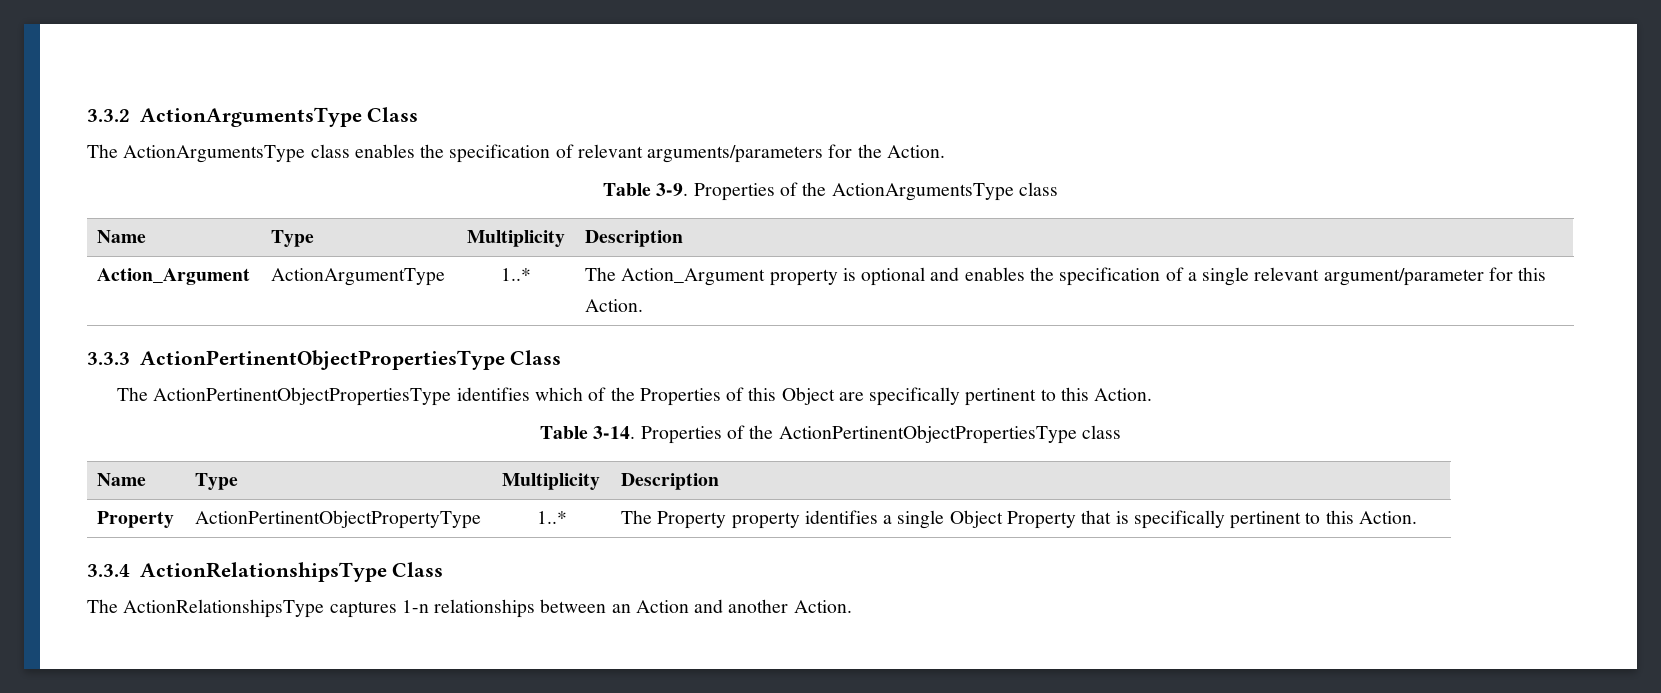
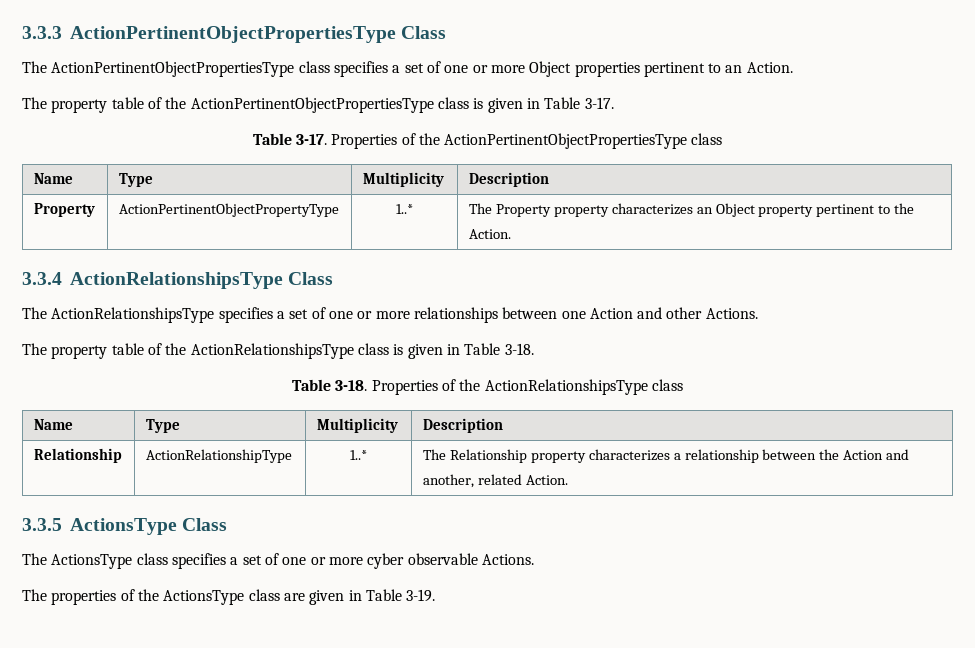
- 3.3.2 ActionArgumentsType Class
- The ActionArgumentsType class enables the specification of relevant arguments/parameters for the Action.
- Table 3-9. Properties of the ActionArgumentsType class
- Name | Type | Multiplicity | Description
- Action_Argument | ActionArgumentType | 1..* | The Action_Argument property is optional and enables the specification of a single relevant argument/parameter for this Action.
- The ActionPertinentObjectPropertiesType identifies which of the Properties of this Object are specifically pertinent to this Action.
- Table 3-14.
+ The ActionPertinentObjectPropertiesType class specifies a set of one or more Object properties pertinent to an Action.
+ The property table of the ActionPertinentObjectPropertiesType class is given in Table 3-17.
+ Table 3-17.
- Property | ActionPertinentObjectPropertyType | 1..* | The Property property identifies a single Object Property that is specifically pertinent to this Action.
+ Property | ActionPertinentObjectPropertyType | 1..* | The Property property characterizes an Object property pertinent to the Action.
- The ActionRelationshipsType captures 1-n relationships between an Action and another Action.
+ The ActionRelationshipsType specifies a set of one or more relationships between one Action and other Actions.
+ The property table of the ActionRelationshipsType class is given in Table 3-18.
+ Table 3-18. Properties of the ActionRelationshipsType class
+ Name | Type | Multiplicity | Description
+ Relationship | ActionRelationshipType | 1..* | The Relationship property characterizes a relationship between the Action and another, related Action.
+ 3.3.5 ActionsType Class
+ The ActionsType class specifies a set of one or more cyber observable Actions.
+ The properties of the ActionsType class are given in Table 3-19.

